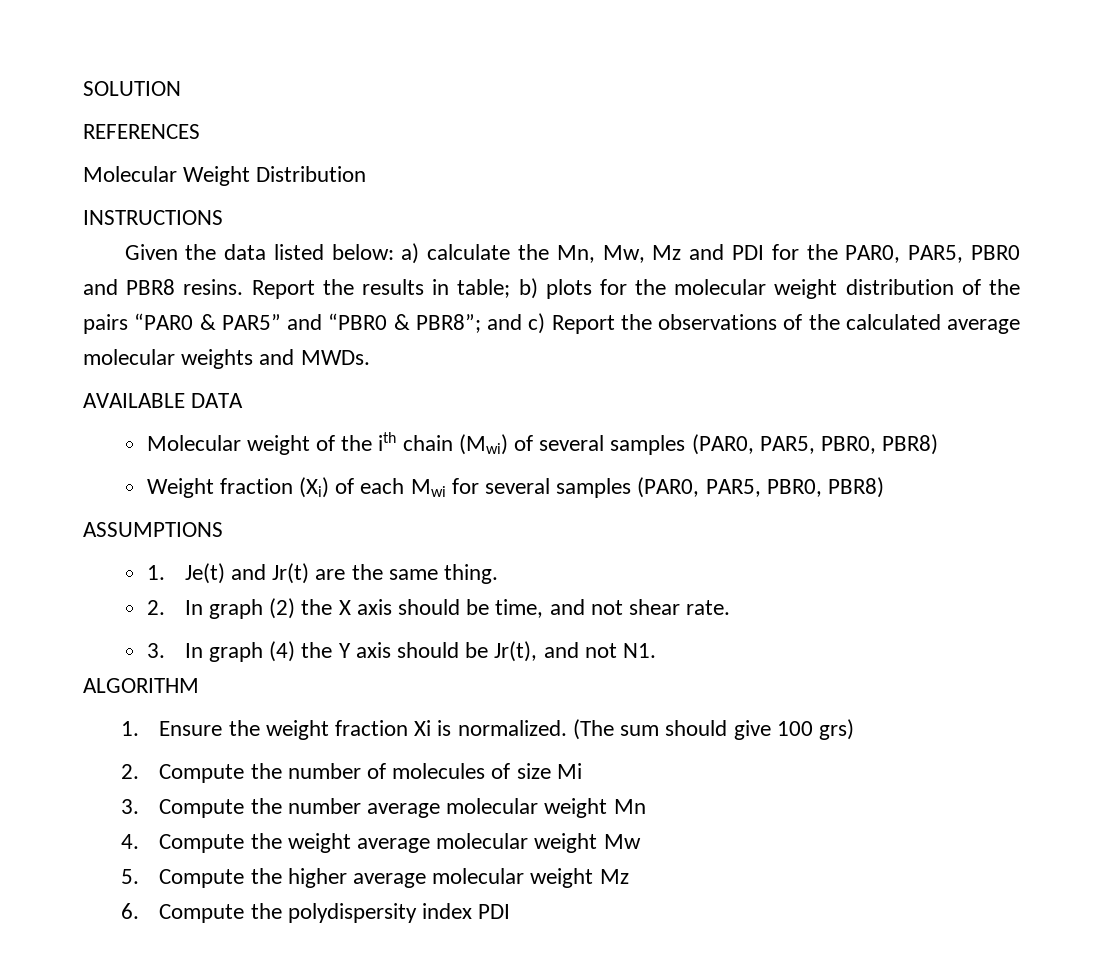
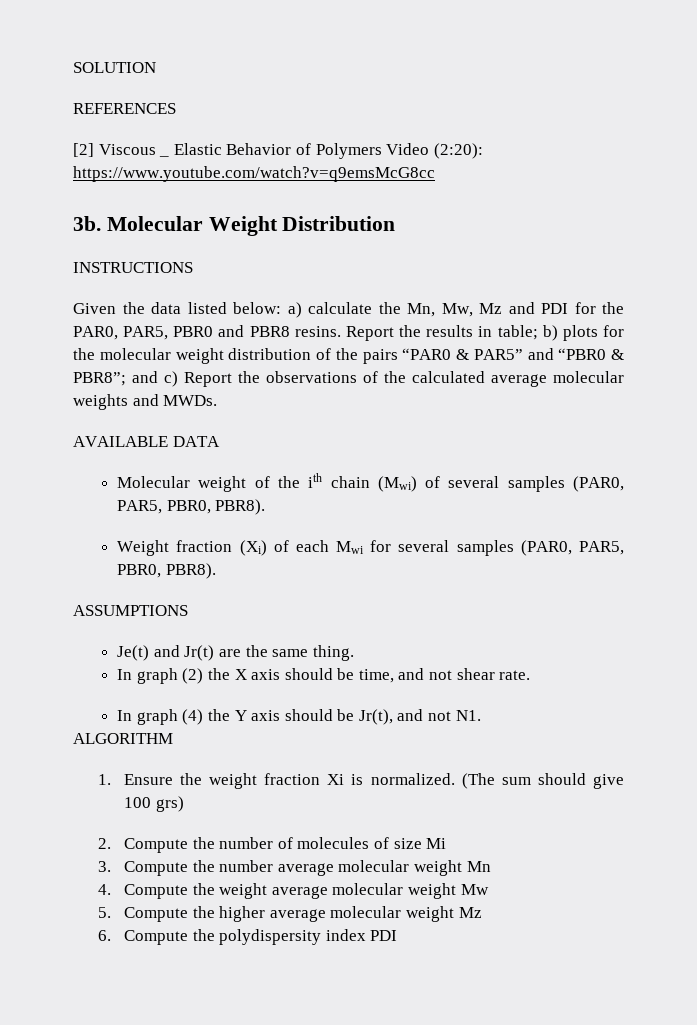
+ [2] Viscous _ Elastic Behavior of Polymers Video (2:20): https://www.youtube.com/watch?v=q9emsMcG8cc
+ 3b.
- Molecular weight of the ith chain (Mwi) of several samples (PAR0, PAR5, PBR0, PBR8)
+ Molecular weight of the ith chain (Mwi) of several samples (PAR0, PAR5, PBR0, PBR8).
- Weight fraction (Xi) of each Mwi for several samples (PAR0, PAR5, PBR0, PBR8)
+ Weight fraction (Xi) of each Mwi for several samples (PAR0, PAR5, PBR0, PBR8).
- 1. Je(t) and Jr(t) are the same thing.
+ Je(t) and Jr(t) are the same thing.
- 2. In graph (2) the X axis should be time, and not shear rate.
+ In graph (2) the X axis should be time, and not shear rate.
- 3. In graph (4) the Y axis should be Jr(t), and not N1.
+ In graph (4) the Y axis should be Jr(t), and not N1.

